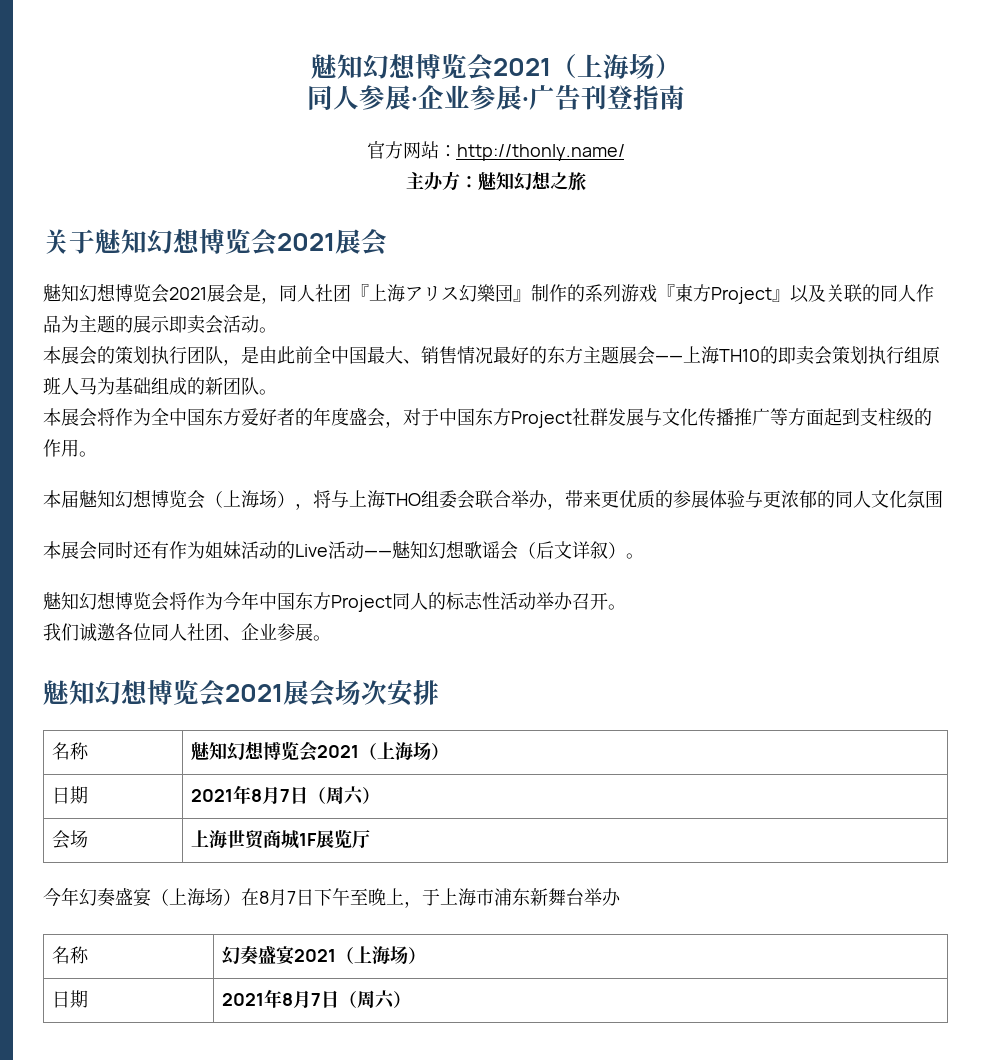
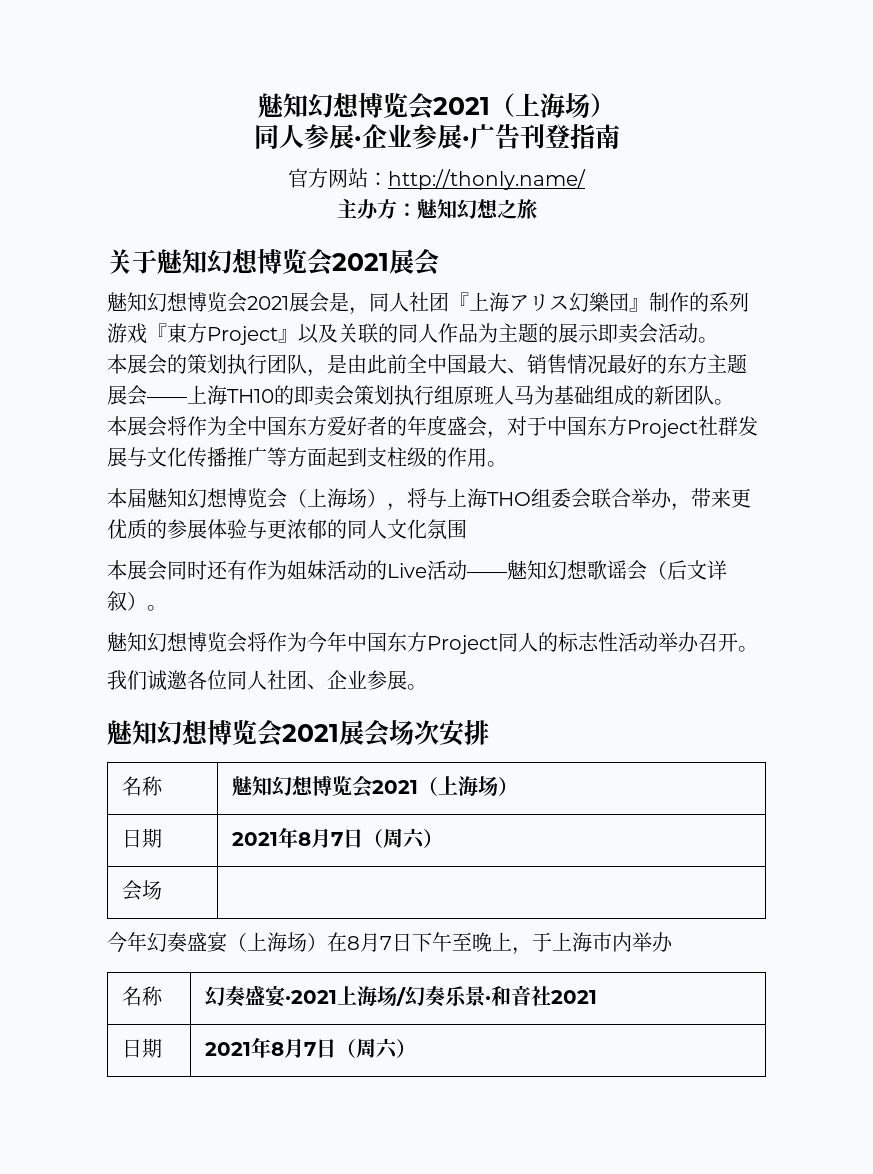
- 会场 | 上海世贸商城1F展览厅
+ 会场 |
- 今年幻奏盛宴（上海场）在8月7日下午至晚上，于上海市浦东新舞台举办
+ 今年幻奏盛宴（上海场）在8月7日下午至晚上，于上海市内举办
- 名称 | 幻奏盛宴2021（上海场）
+ 名称 | 幻奏盛宴·2021上海场/幻奏乐景·和音社2021

